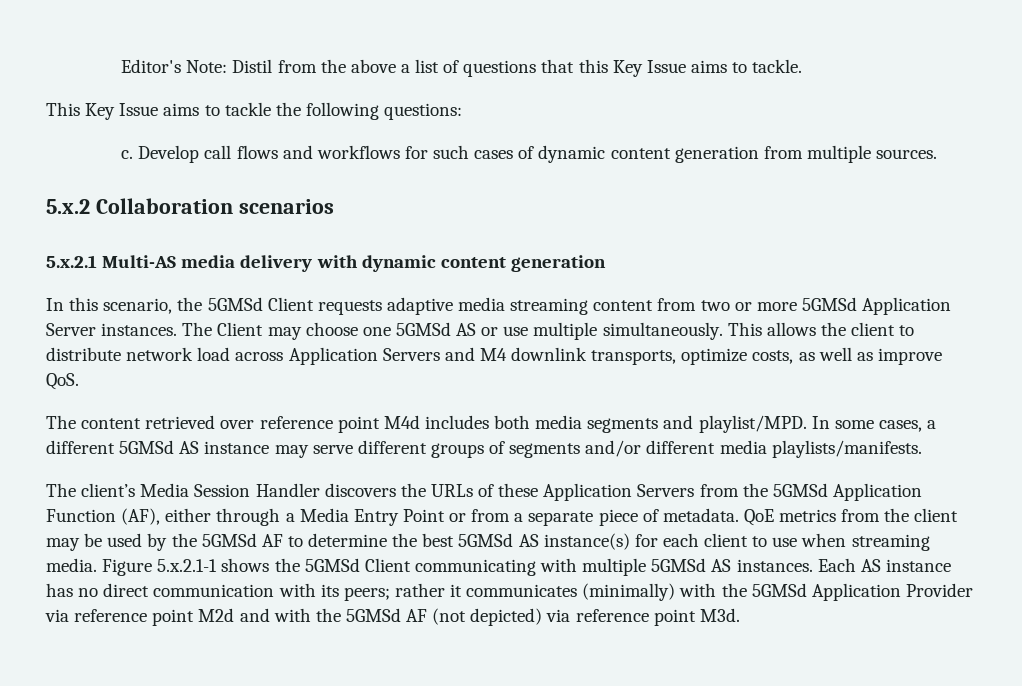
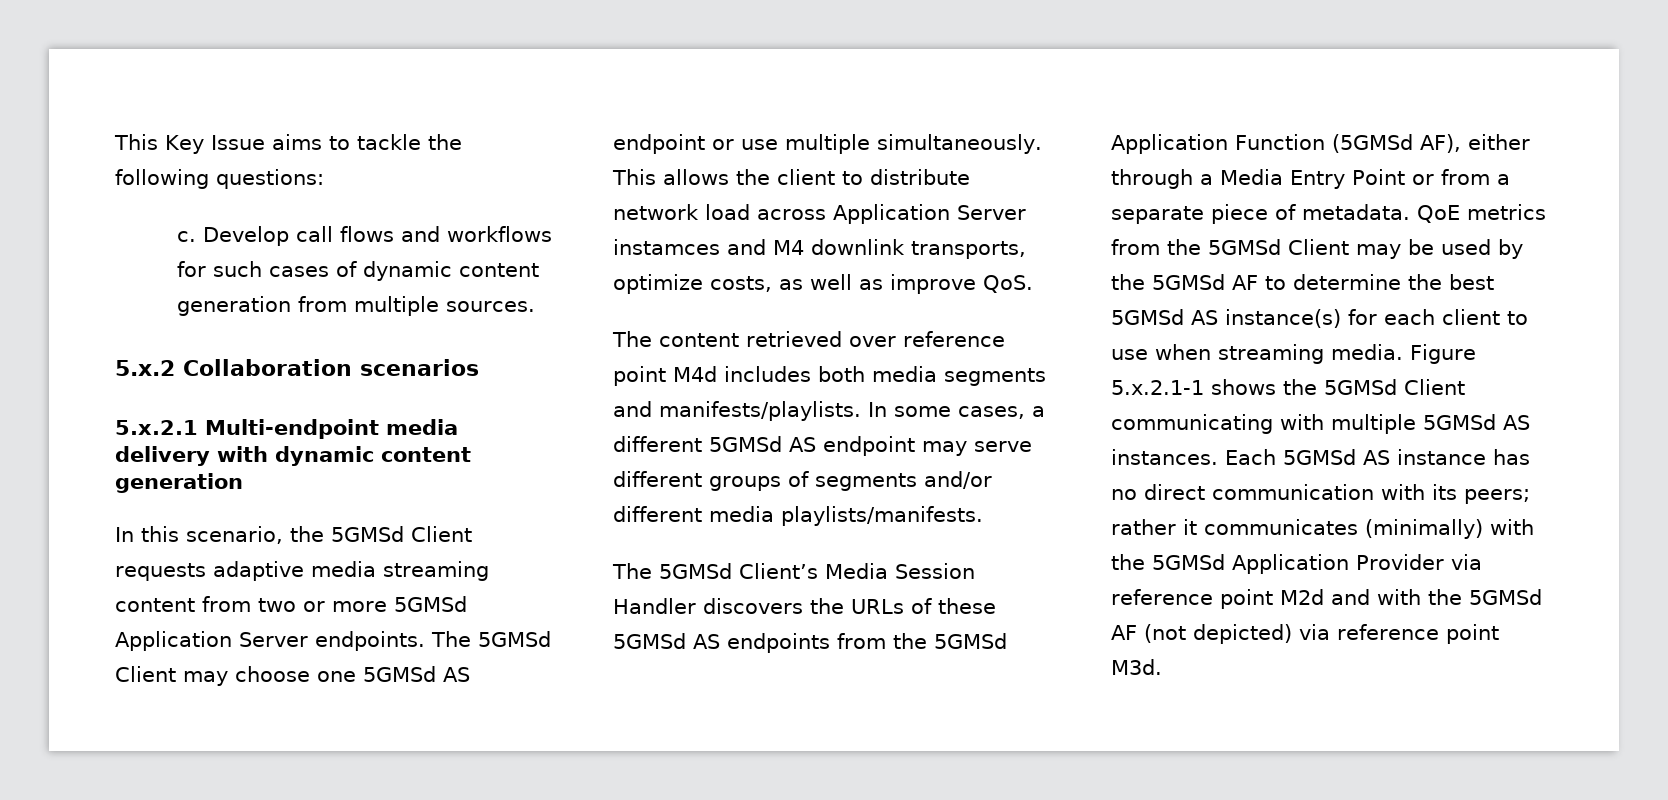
- Editor's Note: Distil from the above a list of questions that this Key Issue aims to tackle.
- 5.x.2.1 Multi-AS media delivery with dynamic content generation
+ 5.x.2.1 Multi-endpoint media delivery with dynamic content generation
- In this scenario, the 5GMSd Client requests adaptive media streaming content from two or more 5GMSd Application Server instances. The Client may choose one 5GMSd AS or use multiple simultaneously.
+ In this scenario, the 5GMSd Client requests adaptive media streaming content from two or more 5GMSd Application Server endpoints. The 5GMSd Client may choose one 5GMSd AS endpoint or use multiple simultaneously.
- This allows the client to distribute network load across Application Servers and M4 downlink transports, optimize costs, as well as improve QoS.
+ This allows the client to distribute network load across Application Server instamces and M4 downlink transports, optimize costs, as well as improve QoS.
- The content retrieved over reference point M4d includes both media segments and playlist/MPD.
+ The content retrieved over reference point M4d includes both media segments and manifests/playlists.
- In some cases, a different 5GMSd AS instance may serve different groups of segments and/or different media playlists/manifests.
+ In some cases, a different 5GMSd AS endpoint may serve different groups of segments and/or different media playlists/manifests.
- The client’s Media Session Handler discovers the URLs of these Application Servers from the 5GMSd Application Function (AF), either through a Media Entry Point or from a separate piece of metadata.
+ The 5GMSd Client’s Media Session Handler discovers the URLs of these 5GMSd AS endpoints from the 5GMSd Application Function (5GMSd AF), either through a Media Entry Point or from a separate piece of metadata.
- QoE metrics from the client may be used by the 5GMSd AF to determine the best 5GMSd AS instance(s) for each client to use when streaming media.
+ QoE metrics from the 5GMSd Client may be used by the 5GMSd AF to determine the best 5GMSd AS instance(s) for each client to use when streaming media.
- Each AS instance has no direct communication with its peers; rather it communicates (minimally) with the 5GMSd Application Provider via reference point M2d and with the 5GMSd AF (not depicted) via reference point M3d.
+ Each 5GMSd AS instance has no direct communication with its peers; rather it communicates (minimally) with the 5GMSd Application Provider via reference point M2d and with the 5GMSd AF (not depicted) via reference point M3d.

